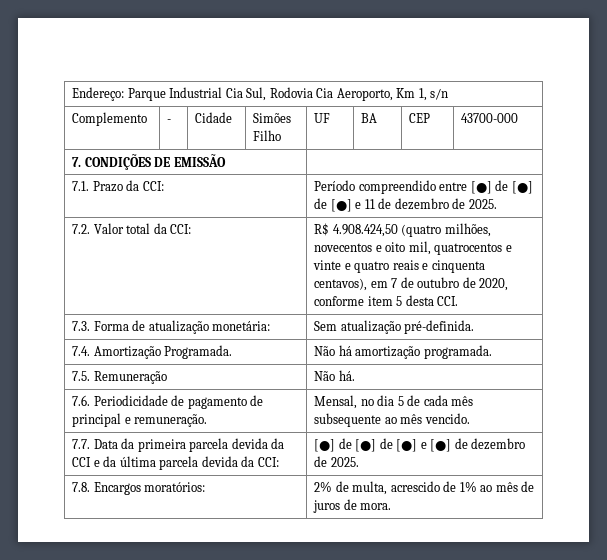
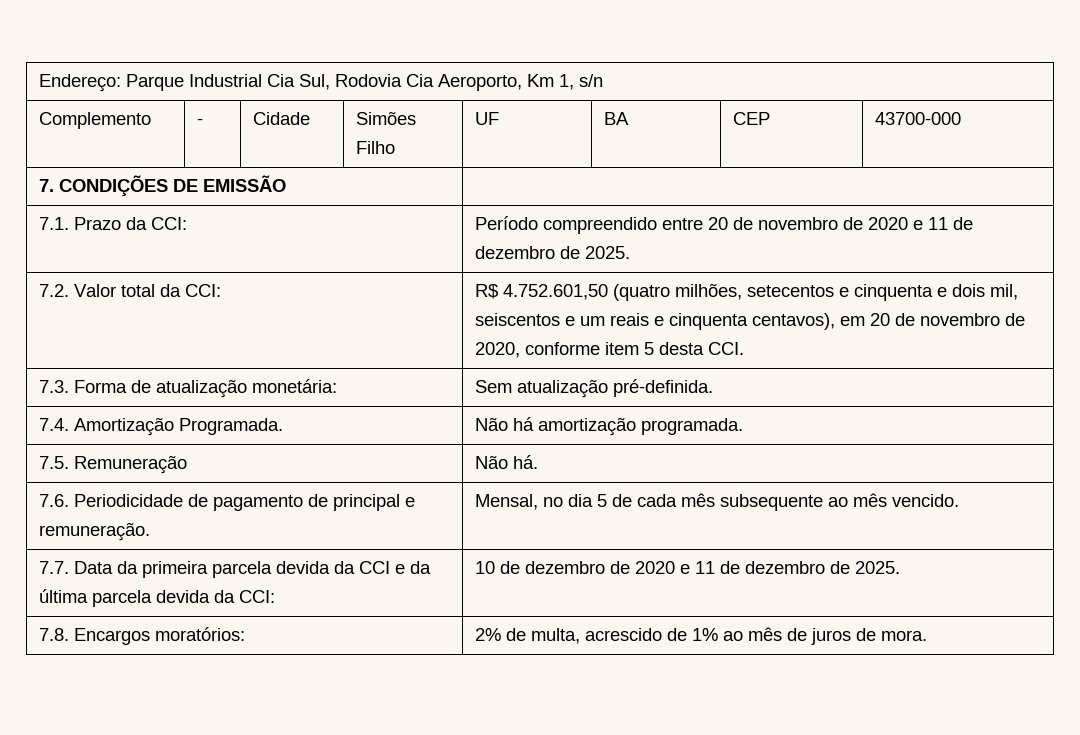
- 7.1. Prazo da CCI: | Período compreendido entre [●] de [●] de [●] e 11 de dezembro de 2025.
+ 7.1. Prazo da CCI: | Período compreendido entre 20 de novembro de 2020 e 11 de dezembro de 2025.
- 7.2. Valor total da CCI: | R$ 4.908.424,50 (quatro milhões, novecentos e oito mil, quatrocentos e vinte e quatro reais e cinquenta centavos), em 7 de outubro de 2020, conforme item 5 desta CCI.
+ 7.2. Valor total da CCI: | R$ 4.752.601,50 (quatro milhões, setecentos e cinquenta e dois mil, seiscentos e um reais e cinquenta centavos), em 20 de novembro de 2020, conforme item 5 desta CCI.
- 7.7. Data da primeira parcela devida da CCI e da última parcela devida da CCI: | [●] de [●] de [●] e [●] de dezembro de 2025.
+ 7.7. Data da primeira parcela devida da CCI e da última parcela devida da CCI: | 10 de dezembro de 2020 e 11 de dezembro de 2025.

